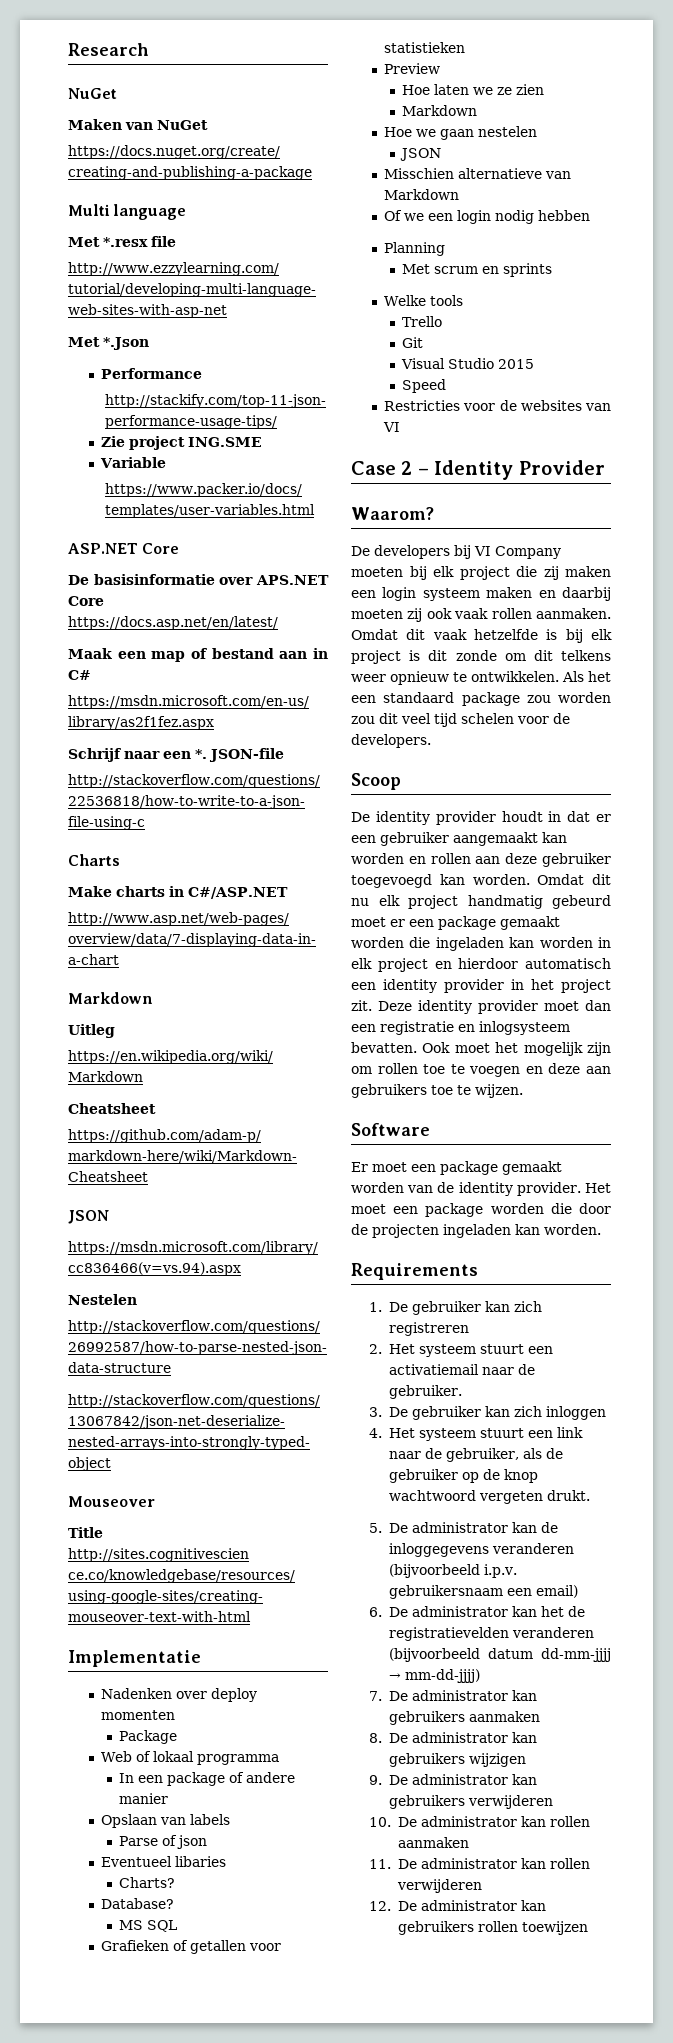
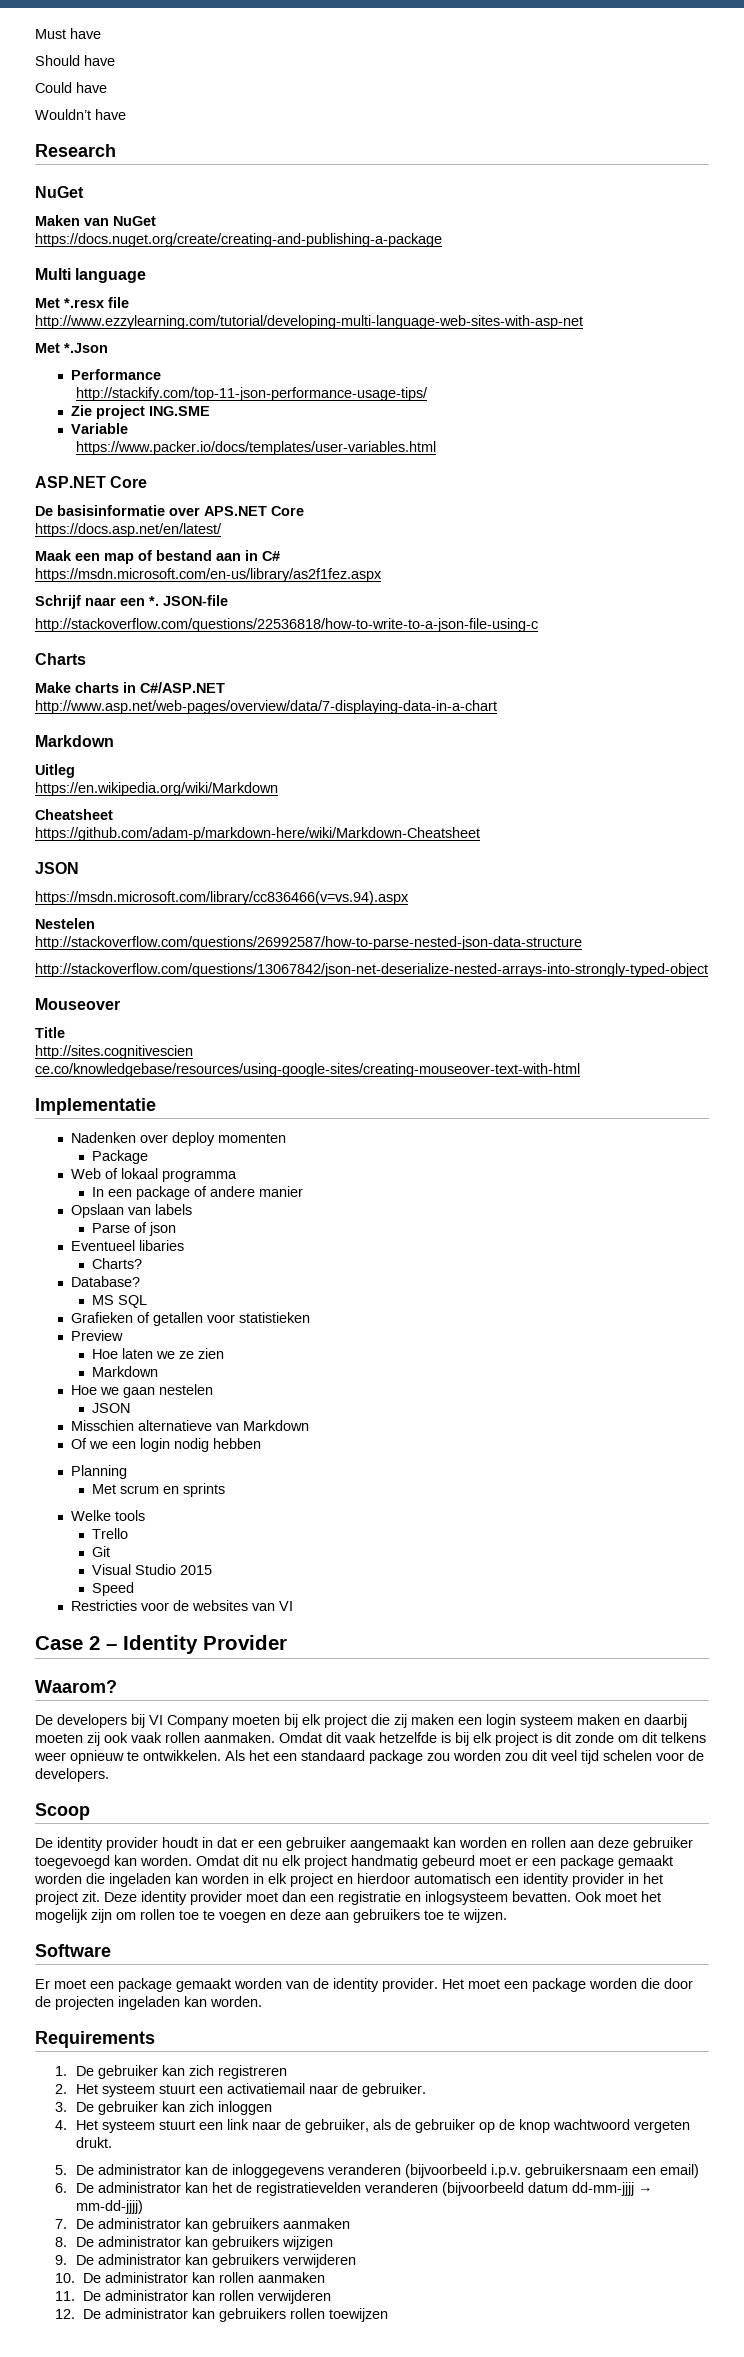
+ Must have
+ Should have
+ Could have
+ Wouldn’t have

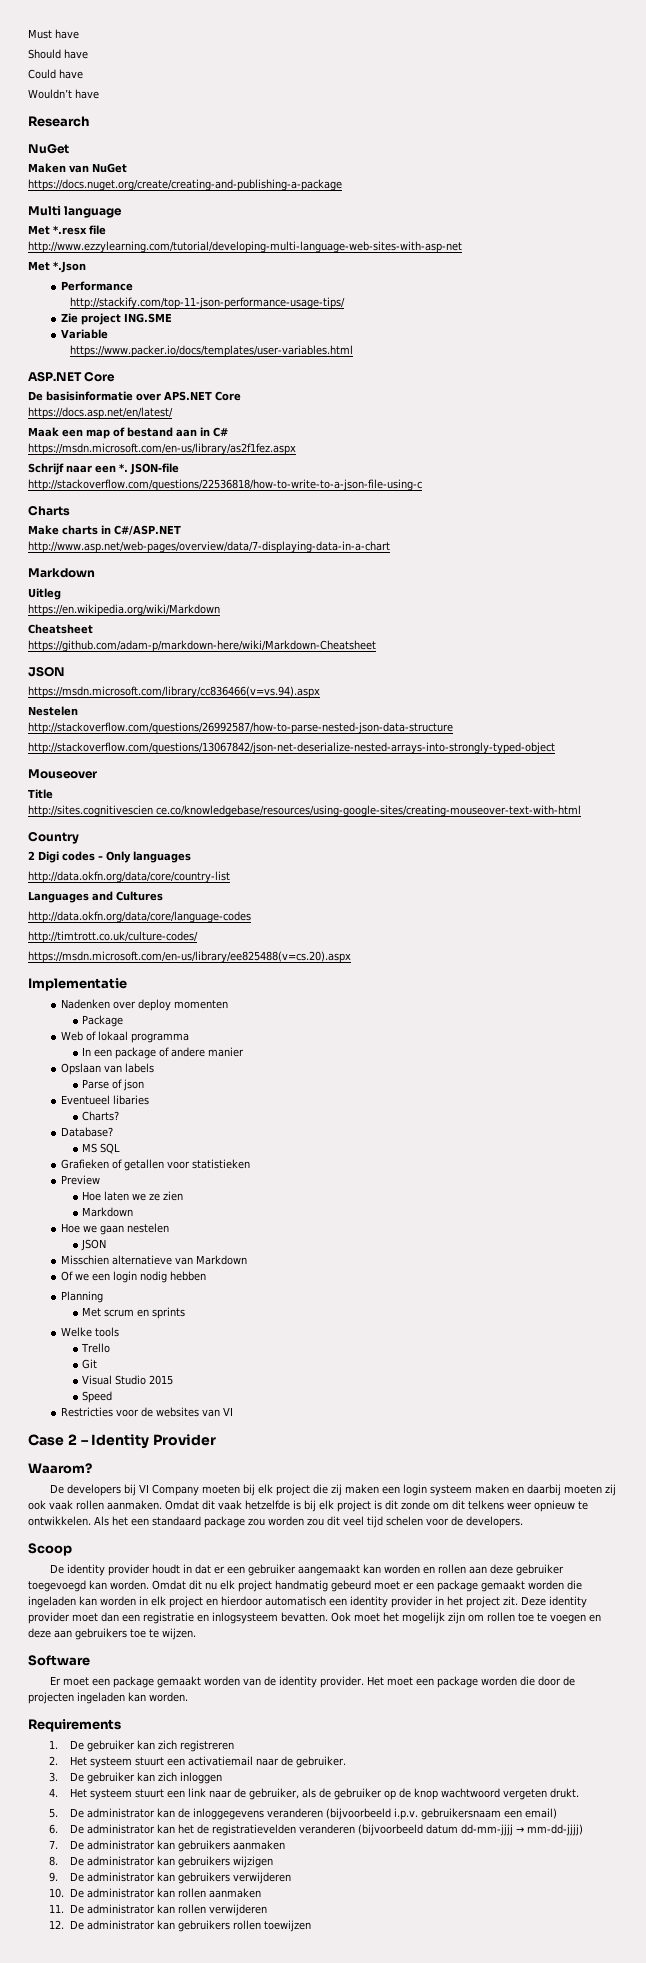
+ Country
+ 2 Digi codes – Only languages
+ http://data.okfn.org/data/core/country-list
+ Languages and Cultures
+ http://data.okfn.org/data/core/language-codes
+ http://timtrott.co.uk/culture-codes/
+ https://msdn.microsoft.com/en-us/library/ee825488(v=cs.20).aspx

